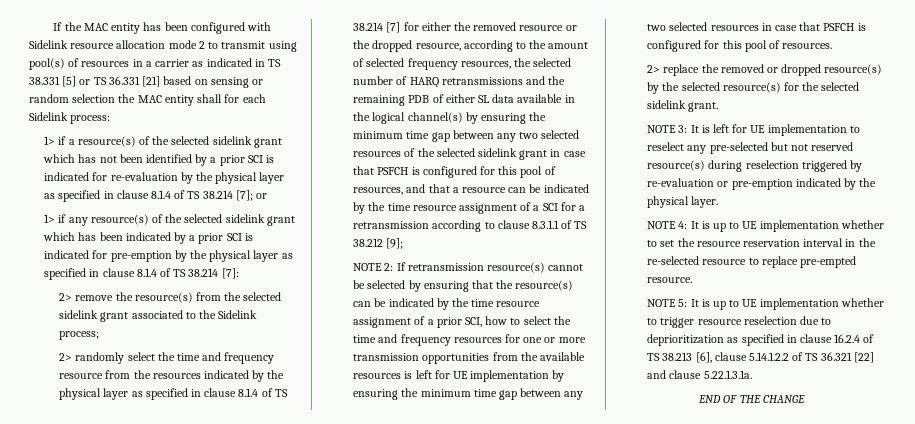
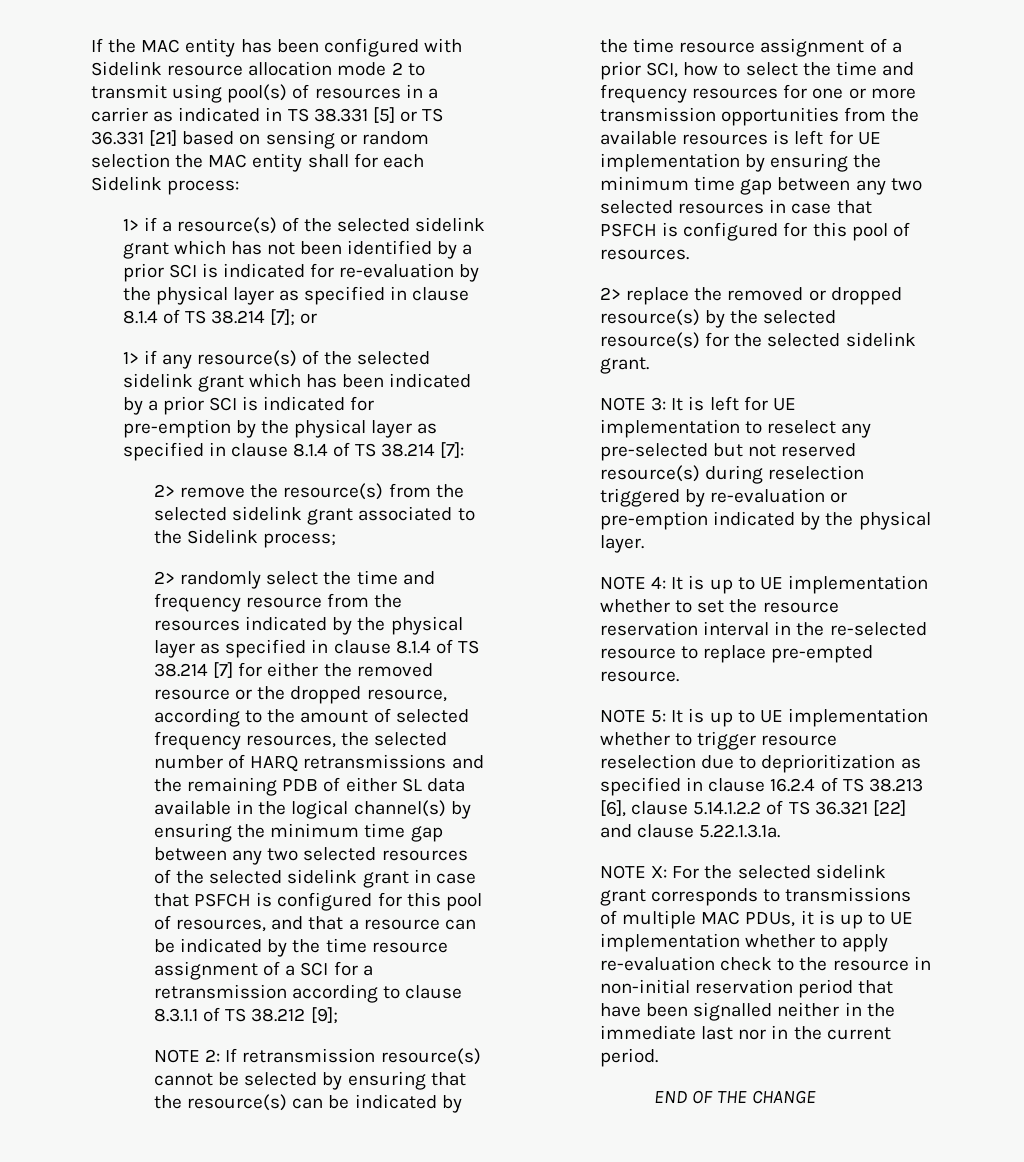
+ NOTE X: For the selected sidelink grant corresponds to transmissions of multiple MAC PDUs, it is up to UE implementation whether to apply re-evaluation check to the resource in non-initial reservation period that have been signalled neither in the immediate last nor in the current period.

